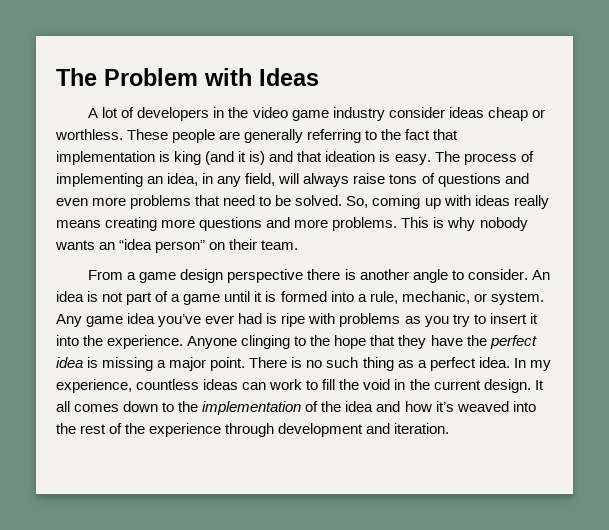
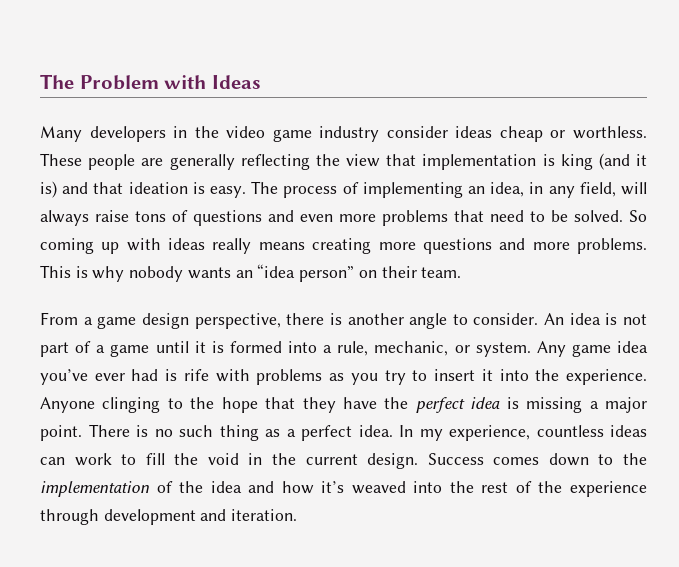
- A lot of developers in the video game industry consider ideas cheap or worthless.
+ Many developers in the video game industry consider ideas cheap or worthless.
- These people are generally referring to the fact that implementation is king (and it is) and that ideation is easy.
+ These people are generally reflecting the view that implementation is king (and it is) and that ideation is easy.
- So, coming up with ideas really means creating more questions and more problems.
+ So coming up with ideas really means creating more questions and more problems.
- From a game design perspective there is another angle to consider.
+ From a game design perspective, there is another angle to consider.
- Any game idea you’ve ever had is ripe with problems as you try to insert it into the experience.
+ Any game idea you’ve ever had is rife with problems as you try to insert it into the experience.
- It all comes down to the implementation of the idea and how it’s weaved into the rest of the experience through development and iteration.
+ Success comes down to the implementation of the idea and how it’s weaved into the rest of the experience through development and iteration.

